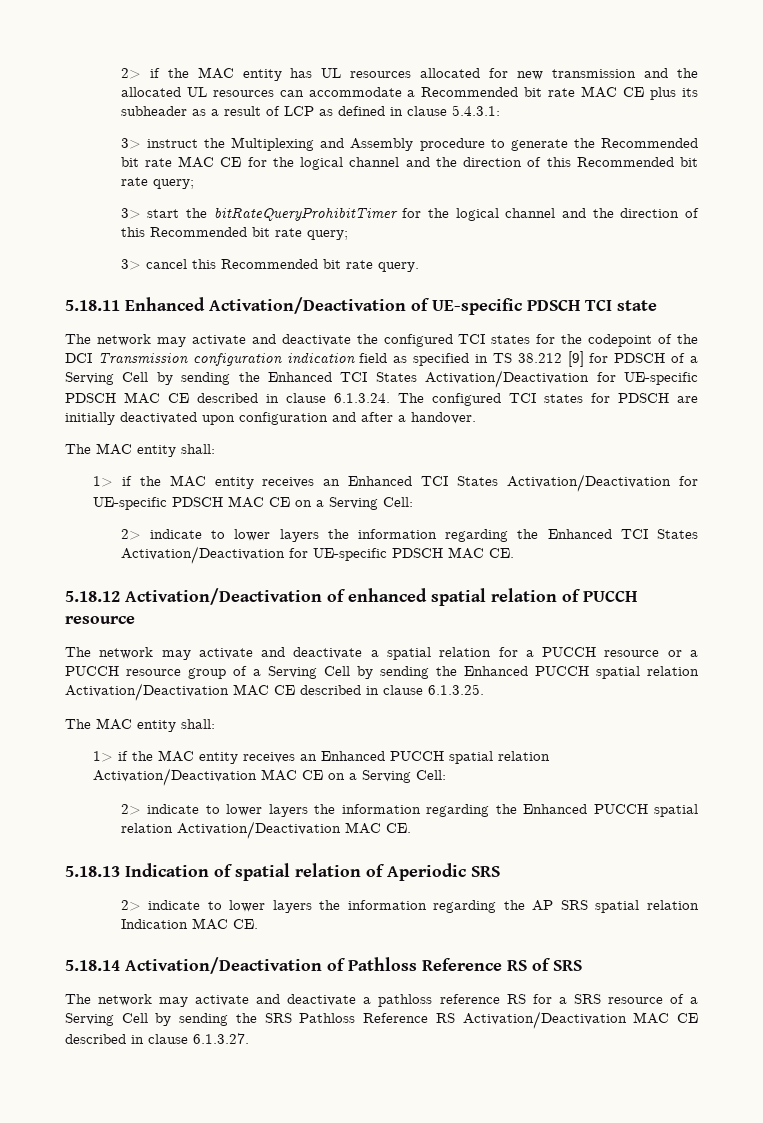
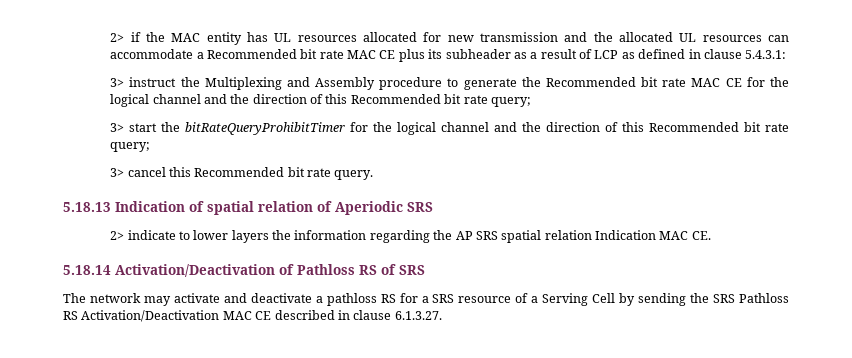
- 5.18.11 Enhanced Activation/Deactivation of UE-specific PDSCH TCI state
- The network may activate and deactivate the configured TCI states for the codepoint of the DCI Transmission configuration indication field as specified in TS 38.212 [9] for PDSCH of a Serving Cell by sending the Enhanced TCI States Activation/Deactivation for UE-specific PDSCH MAC CE described in clause 6.1.3.24. The configured TCI states for PDSCH are initially deactivated upon configuration and after a handover.
- The MAC entity shall:
- 1> if the MAC entity receives an Enhanced TCI States Activation/Deactivation for UE-specific PDSCH MAC CE on a Serving Cell:
- 2> indicate to lower layers the information regarding the Enhanced TCI States Activation/Deactivation for UE-specific PDSCH MAC CE.
- 5.18.12 Activation/Deactivation of enhanced spatial relation of PUCCH resource
- The network may activate and deactivate a spatial relation for a PUCCH resource or a PUCCH resource group of a Serving Cell by sending the Enhanced PUCCH spatial relation Activation/Deactivation MAC CE described in clause 6.1.3.25.
- The MAC entity shall:
- 1> if the MAC entity receives an Enhanced PUCCH spatial relation Activation/Deactivation MAC CE on a Serving Cell:
- 2> indicate to lower layers the information regarding the Enhanced PUCCH spatial relation Activation/Deactivation MAC CE.
- 5.18.14 Activation/Deactivation of Pathloss Reference RS of SRS
+ 5.18.14 Activation/Deactivation of Pathloss RS of SRS
- The network may activate and deactivate a pathloss reference RS for a SRS resource of a Serving Cell by sending the SRS Pathloss Reference RS Activation/Deactivation MAC CE described in clause 6.1.3.27.
+ The network may activate and deactivate a pathloss RS for a SRS resource of a Serving Cell by sending the SRS Pathloss RS Activation/Deactivation MAC CE described in clause 6.1.3.27.

